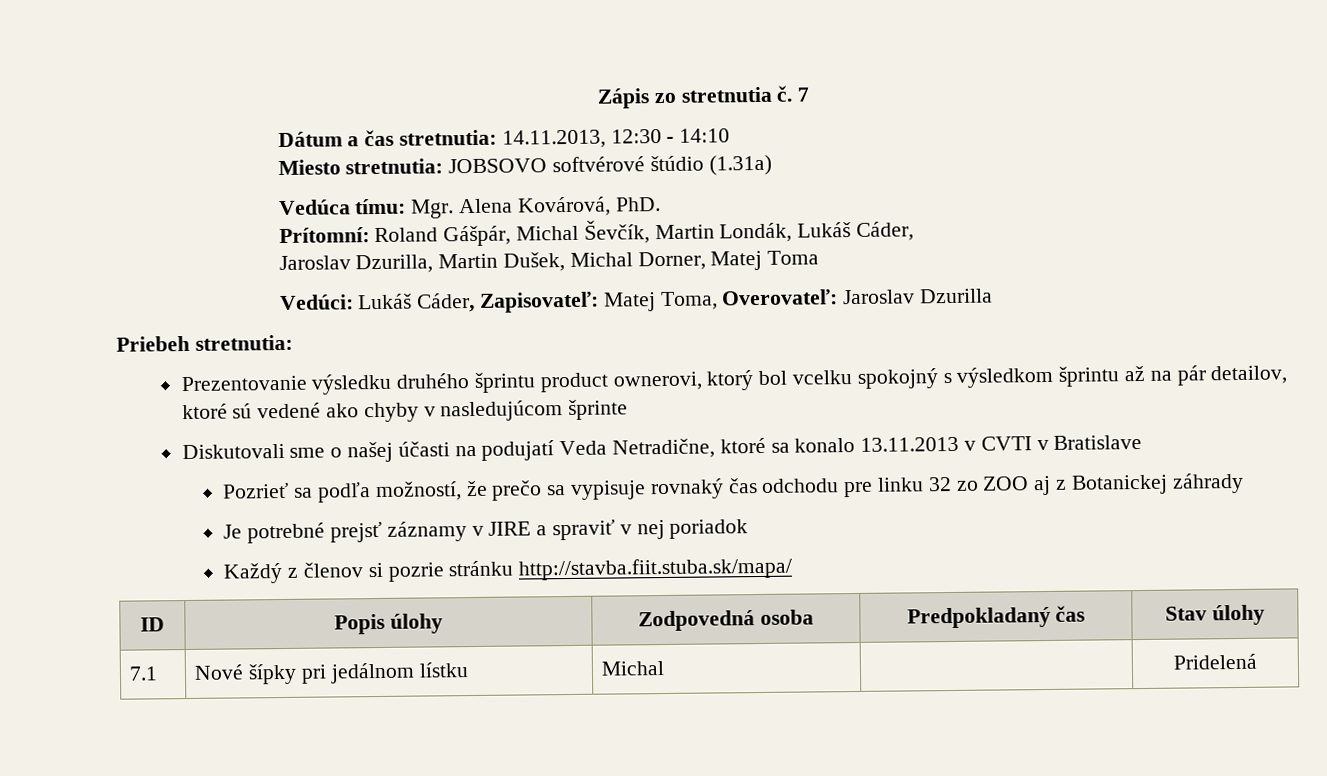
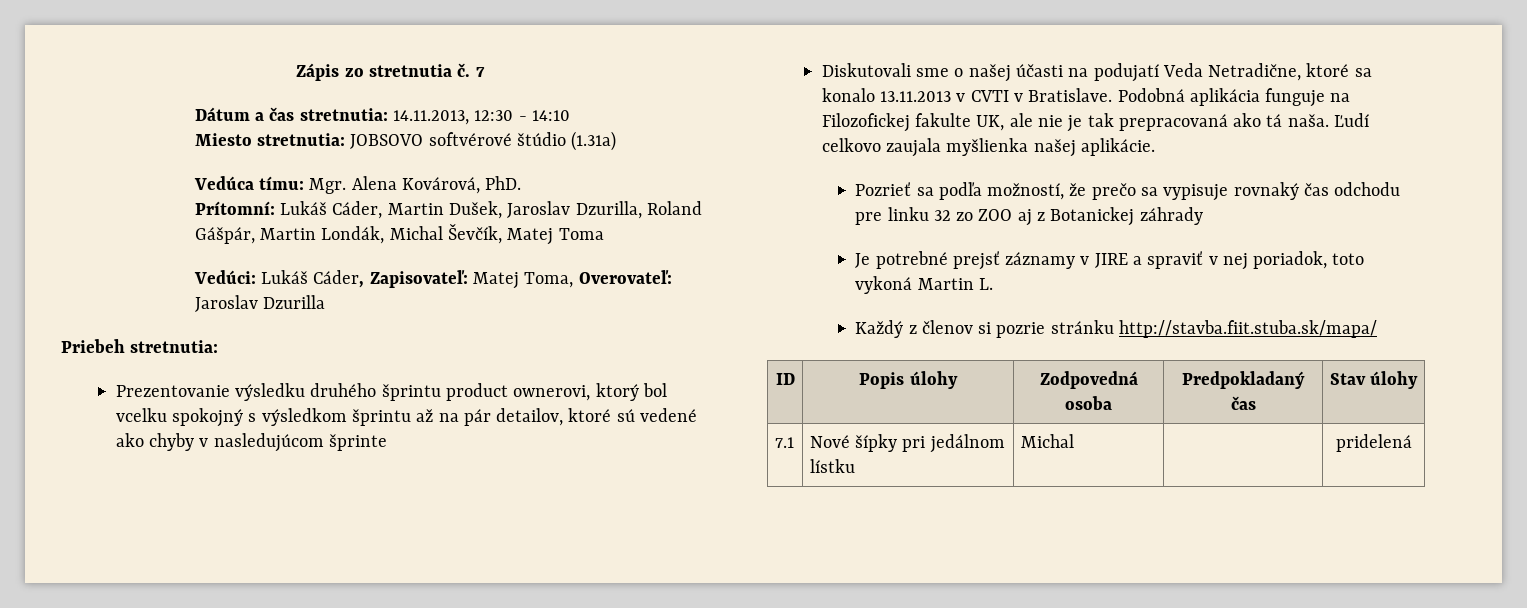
- Prítomní: Roland Gášpár, Michal Ševčík, Martin Londák, Lukáš Cáder,
- Jaroslav Dzurilla, Martin Dušek, Michal Dorner, Matej Toma
+ Prítomní: Lukáš Cáder, Martin Dušek, Jaroslav Dzurilla, Roland Gášpár, Martin Londák, Michal Ševčík, Matej Toma
- Diskutovali sme o našej účasti na podujatí Veda Netradične, ktoré sa konalo 13.11.2013 v CVTI v Bratislave
+ Diskutovali sme o našej účasti na podujatí Veda Netradične, ktoré sa konalo 13.11.2013 v CVTI v Bratislave. Podobná aplikácia funguje na Filozofickej fakulte UK, ale nie je tak prepracovaná ako tá naša. Ľudí celkovo zaujala myšlienka našej aplikácie.
- Je potrebné prejsť záznamy v JIRE a spraviť v nej poriadok
+ Je potrebné prejsť záznamy v JIRE a spraviť v nej poriadok, toto vykoná Martin L.
- 7.1 | Nové šípky pri jedálnom lístku | Michal | | Pridelená
+ 7.1 | Nové šípky pri jedálnom lístku | Michal | | pridelená

